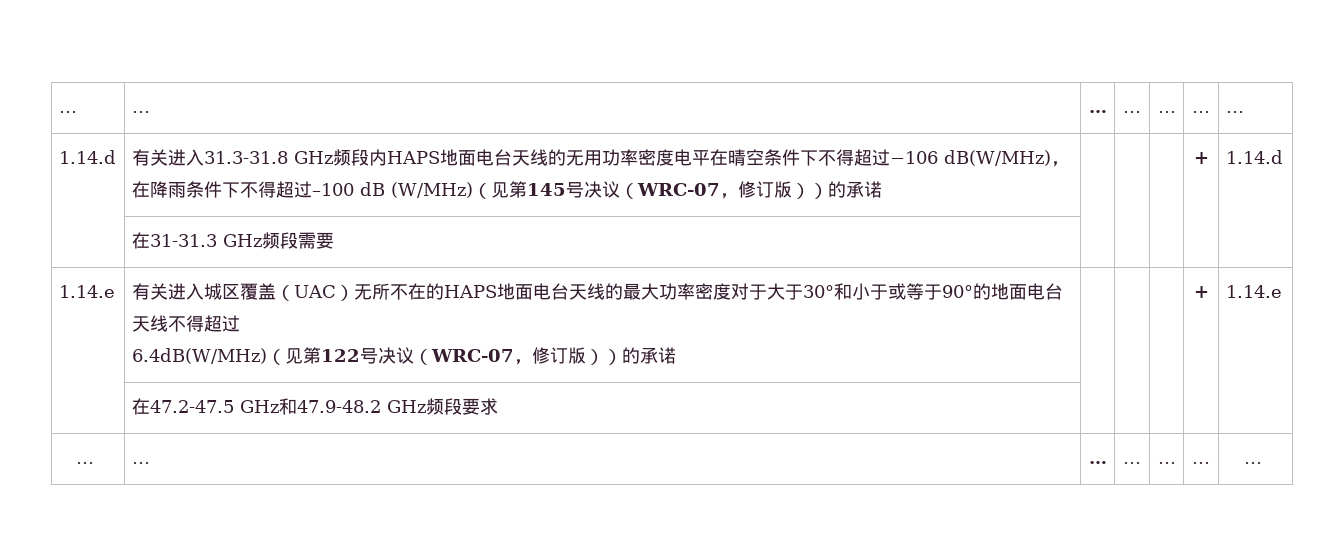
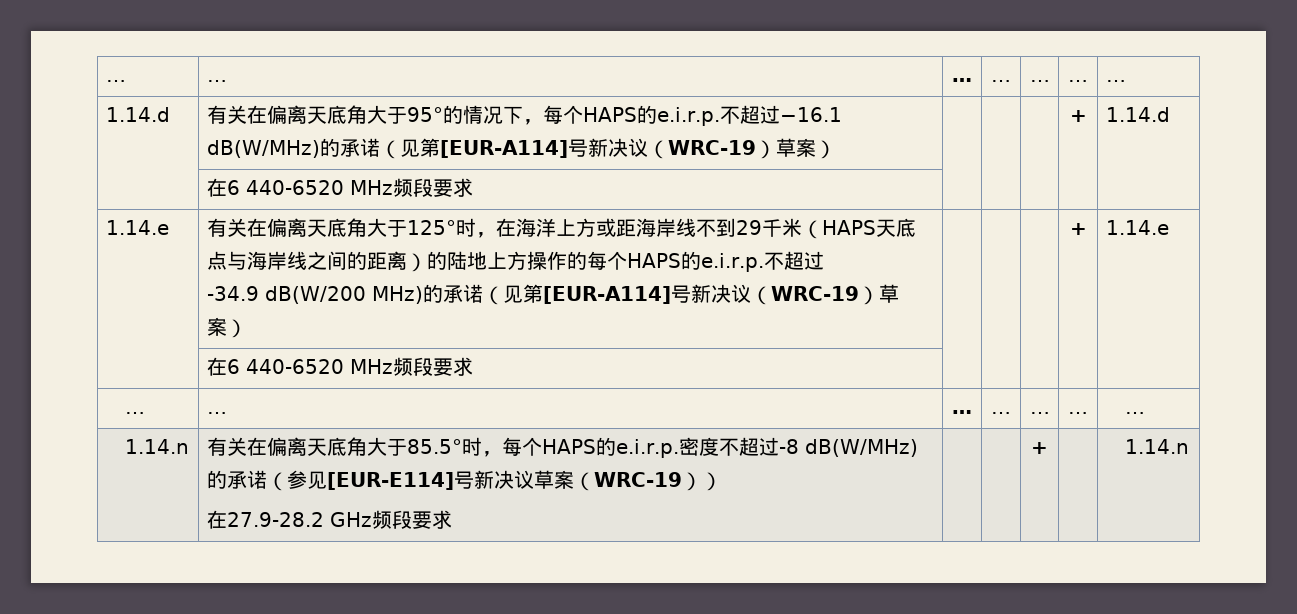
- 有关进入31.3-31.8 GHz频段内HAPS地面电台天线的无用功率密度电平在晴空条件下不得超过−106 dB(W/MHz)，在降雨条件下不得超过–100 dB (W/MHz)（见第145号决议（WRC-07，修订版））的承诺
+ 有关在偏离天底角大于95°的情况下，每个HAPS的e.i.r.p.不超过−16.1 dB(W/MHz)的承诺（见第[EUR-A114]号新决议（WRC-19）草案）
  + | 1.14.d
- | 在31-31.3 GHz频段需要 | | | | |
+ | 在6 440-6520 MHz频段要求 | | | | |
- 有关进入城区覆盖（UAC）无所不在的HAPS地面电台天线的最大功率密度对于大于30°和小于或等于90°的地面电台天线不得超过
- 6.4dB(W/MHz)（见第122号决议（WRC-07，修订版））的承诺
+ 有关在偏离天底角大于125°时，在海洋上方或距海岸线不到29千米（HAPS天底点与海岸线之间的距离）的陆地上方操作的每个HAPS的e.i.r.p.不超过
+ -34.9 dB(W/200 MHz)的承诺（见第[EUR-A114]号新决议（WRC-19）草案）
  + | 1.14.e
- | 在47.2-47.5 GHz和47.9-48.2 GHz频段要求 | | | | |
+ | 在6 440-6520 MHz频段要求 | | | | |
+ 1.14.n | 有关在偏离天底角大于85.5°时，每个HAPS的e.i.r.p.密度不超过-8 dB(W/MHz)的承诺（参见[EUR-E114]号新决议草案（WRC-19））
+ 在27.9-28.2 GHz频段要求 | | | + | | 1.14.n

